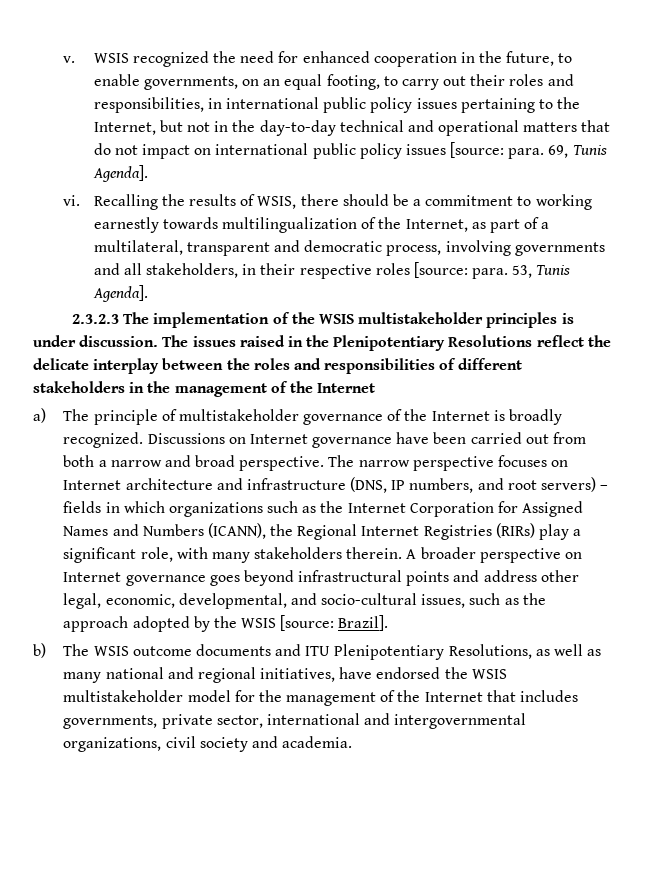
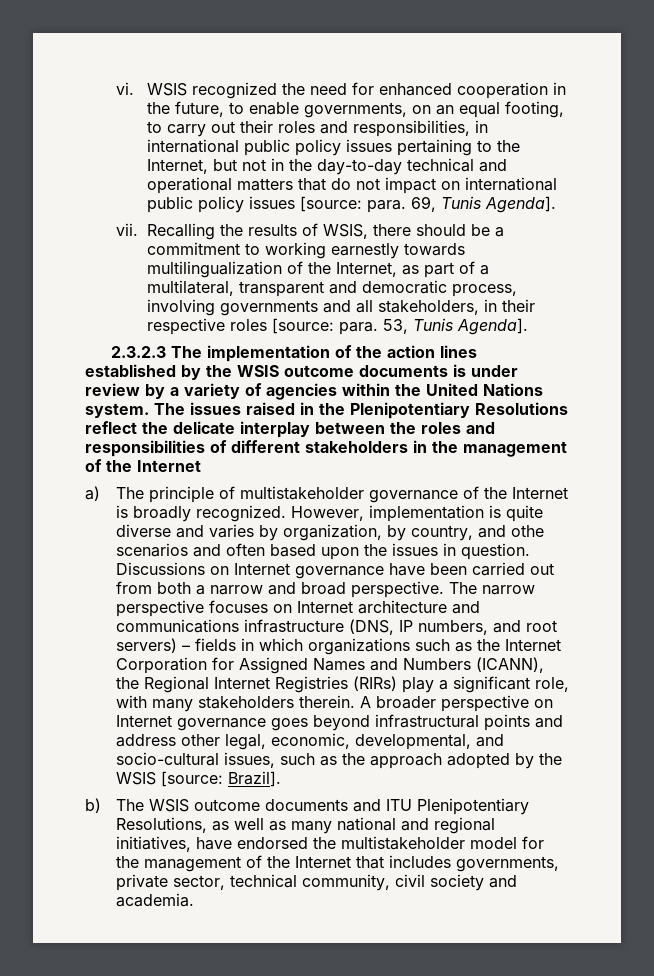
- v.
+ vi.
- vi.
+ vii.
- 2.3.2.3 The implementation of the WSIS multistakeholder principles is under discussion.
+ 2.3.2.3 The implementation of the action lines established by the WSIS outcome documents is under review by a variety of agencies within the United Nations system.
+ However, implementation is quite diverse and varies by organization, by country, and othe scenarios and often based upon the issues in question.
- The narrow perspective focuses on Internet architecture and infrastructure (DNS, IP numbers, and root servers) – fields in which organizations such as the Internet Corporation for Assigned Names and Numbers (ICANN), the Regional Internet Registries (RIRs) play a significant role, with many stakeholders therein.
+ The narrow perspective focuses on Internet architecture and communications infrastructure (DNS, IP numbers, and root servers) – fields in which organizations such as the Internet Corporation for Assigned Names and Numbers (ICANN), the Regional Internet Registries (RIRs) play a significant role, with many stakeholders therein.
- b) The WSIS outcome documents and ITU Plenipotentiary Resolutions, as well as many national and regional initiatives, have endorsed the WSIS multistakeholder model for the management of the Internet that includes governments, private sector, international and intergovernmental organizations, civil society and academia.
+ b) The WSIS outcome documents and ITU Plenipotentiary Resolutions, as well as many national and regional initiatives, have endorsed the multistakeholder model for the management of the Internet that includes governments, private sector, technical community, civil society and academia.

